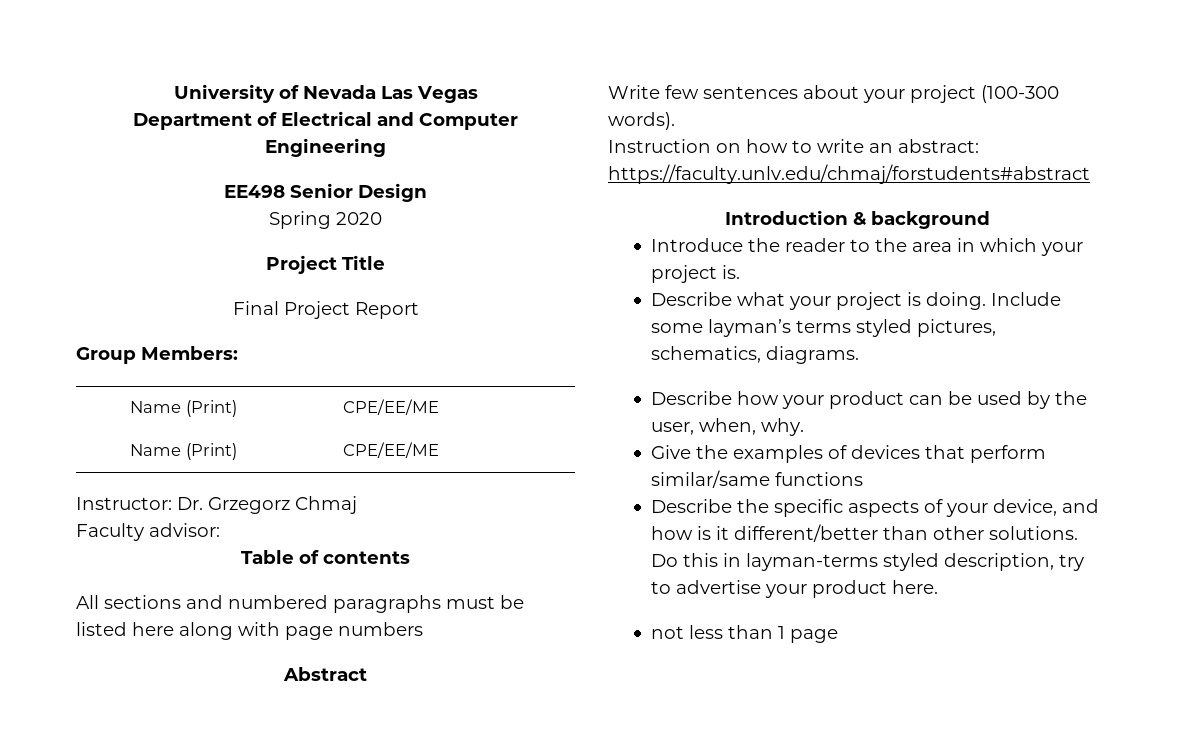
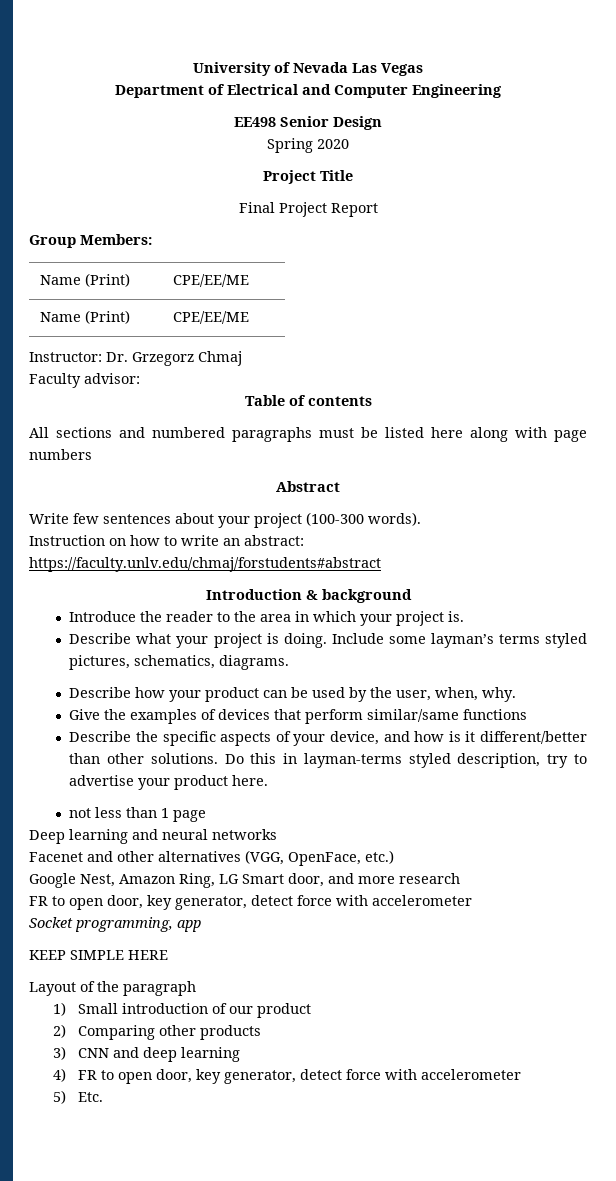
+ Deep learning and neural networks
+ Facenet and other alternatives (VGG, OpenFace, etc.)
+ Google Nest, Amazon Ring, LG Smart door, and more research
+ FR to open door, key generator, detect force with accelerometer
+ Socket programming, app
+ KEEP SIMPLE HERE
+ Layout of the paragraph
+ 1) Small introduction of our product
+ 2) Comparing other products
+ 3) CNN and deep learning
+ 4) FR to open door, key generator, detect force with accelerometer
+ 5) Etc.

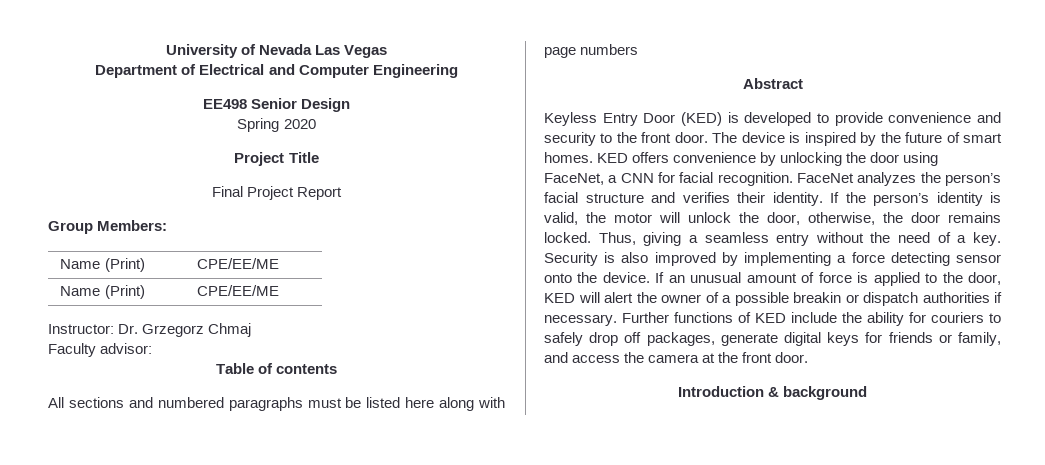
- Write few sentences about your project (100-300 words).
- Instruction on how to write an abstract: https://faculty.unlv.edu/chmaj/forstudents#abstract
+ Keyless Entry Door (KED) is developed to provide convenience and security to the front door. The device is inspired by the future of smart homes. KED offers convenience by unlocking the door using FaceNet, a CNN for facial recognition. FaceNet analyzes the person’s facial structure and verifies their identity. If the person’s identity is valid, the motor will unlock the door, otherwise, the door remains locked. Thus, giving a seamless entry without the need of a key. Security is also improved by implementing a force detecting sensor onto the device. If an unusual amount of force is applied to the door, KED will alert the owner of a possible breakin or dispatch authorities if necessary. Further functions of KED include the ability for couriers to safely drop off packages, generate digital keys for friends or family, and access the camera at the front door.
  Introduction & background
- Introduce the reader to the area in which your project is.
- Describe what your project is doing. Include some layman’s terms styled pictures, schematics, diagrams.
- Describe how your product can be used by the user, when, why.
- Give the examples of devices that perform similar/same functions
- Describe the specific aspects of your device, and how is it different/better than other solutions. Do this in layman-terms styled description, try to advertise your product here.
- not less than 1 page
- Deep learning and neural networks
- Facenet and other alternatives (VGG, OpenFace, etc.)
- Google Nest, Amazon Ring, LG Smart door, and more research
- FR to open door, key generator, detect force with accelerometer
- Socket programming, app
- KEEP SIMPLE HERE
- Layout of the paragraph
- 1) Small introduction of our product
- 2) Comparing other products
- 3) CNN and deep learning
- 4) FR to open door, key generator, detect force with accelerometer
- 5) Etc.

